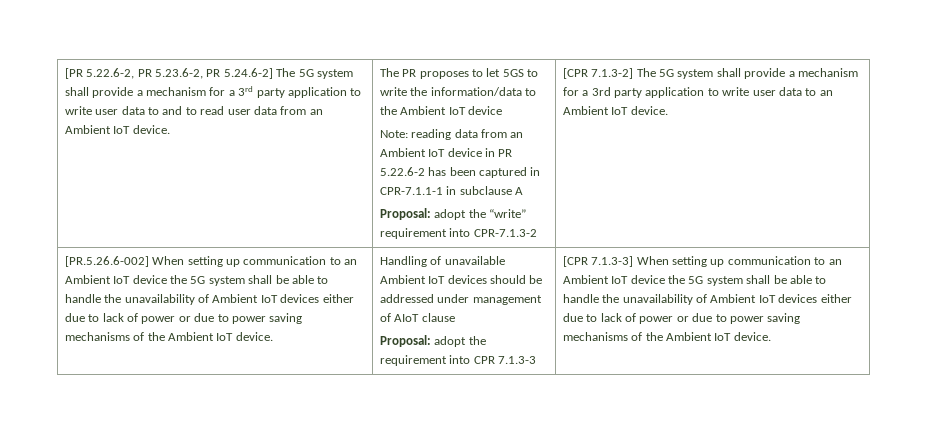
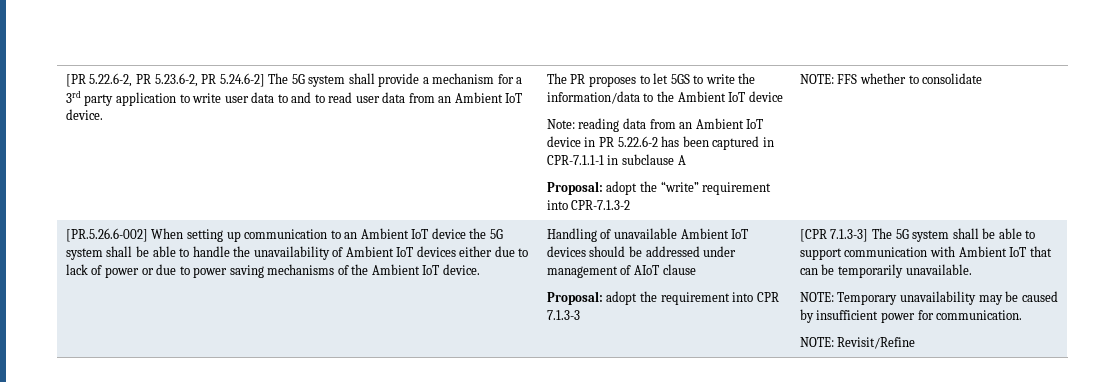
- [CPR 7.1.3-2] The 5G system shall provide a mechanism for a 3rd party application to write user data to an Ambient IoT device.
+ NOTE: FFS whether to consolidate
- [CPR 7.1.3-3] When setting up communication to an Ambient IoT device the 5G system shall be able to handle the unavailability of Ambient IoT devices either due to lack of power or due to power saving mechanisms of the Ambient IoT device.
+ [CPR 7.1.3-3] The 5G system shall be able to support communication with Ambient IoT that can be temporarily unavailable.
+ NOTE: Temporary unavailability may be caused by insufficient power for communication.
+ NOTE: Revisit/Refine

